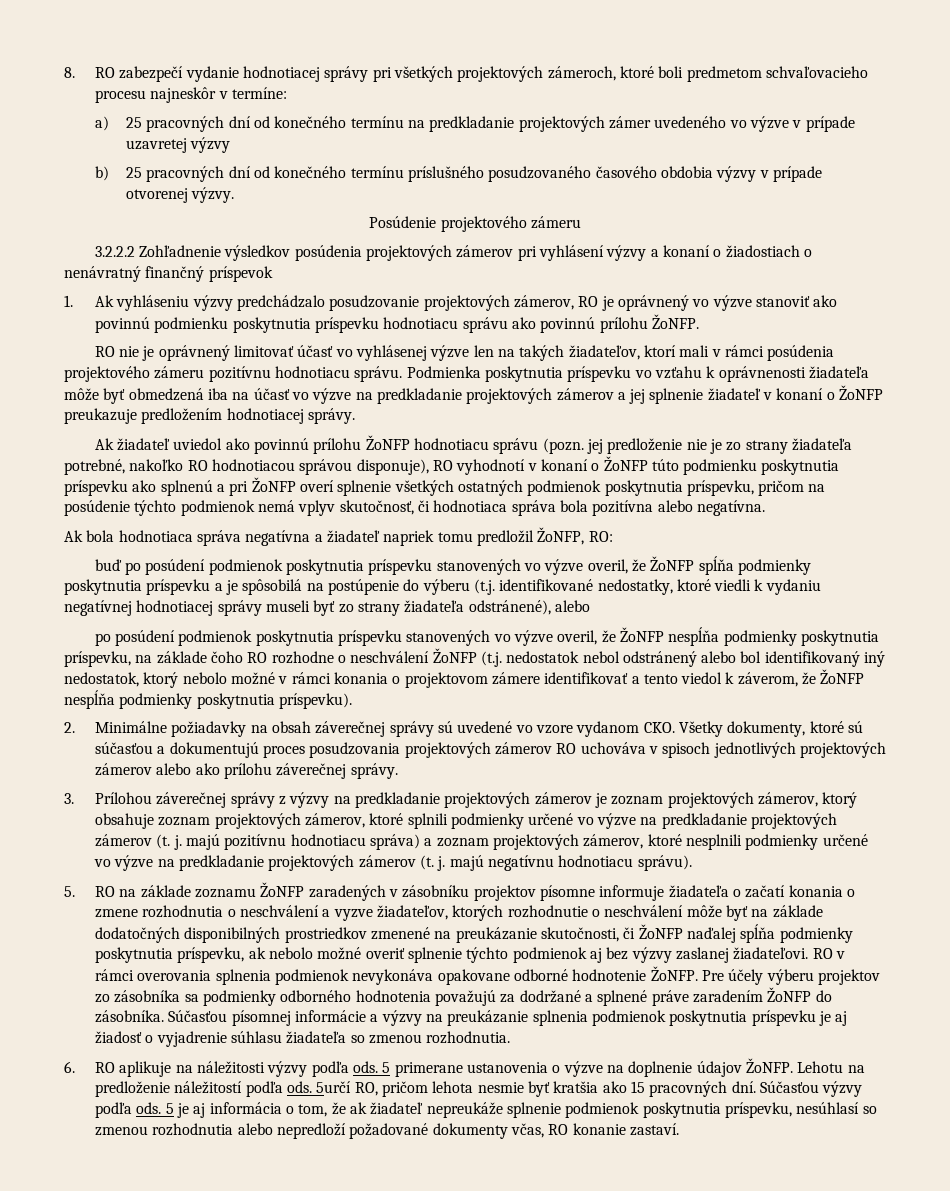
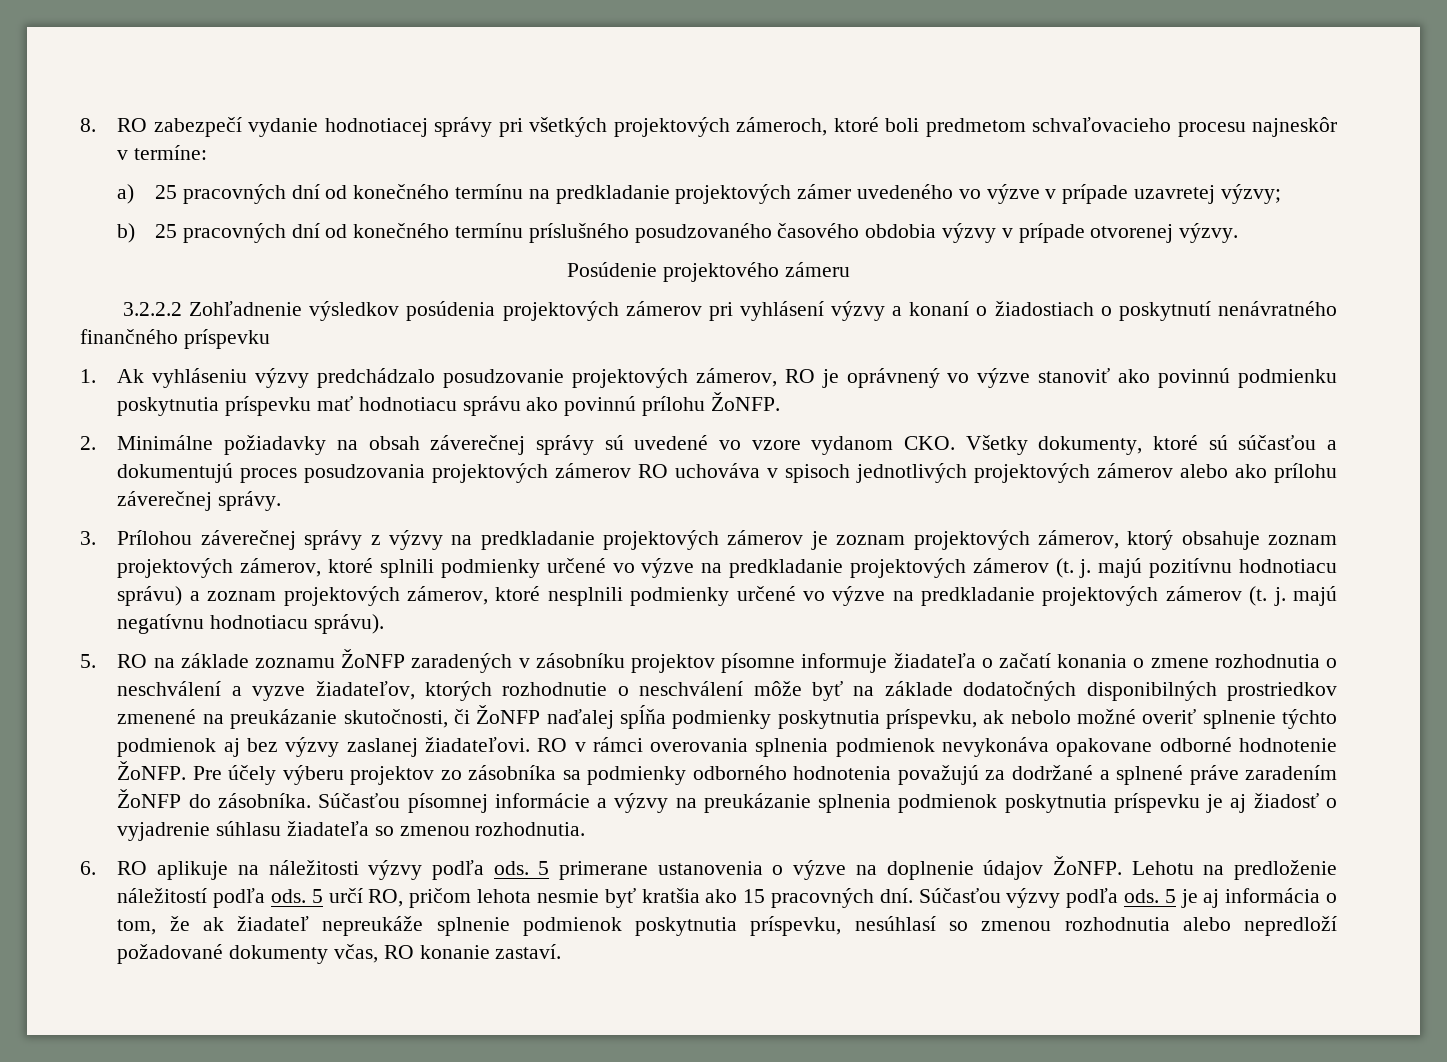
- a) 25 pracovných dní od konečného termínu na predkladanie projektových zámer uvedeného vo výzve v prípade uzavretej výzvy
+ a) 25 pracovných dní od konečného termínu na predkladanie projektových zámer uvedeného vo výzve v prípade uzavretej výzvy;
- 3.2.2.2 Zohľadnenie výsledkov posúdenia projektových zámerov pri vyhlásení výzvy a konaní o žiadostiach o nenávratný finančný príspevok
+ 3.2.2.2 Zohľadnenie výsledkov posúdenia projektových zámerov pri vyhlásení výzvy a konaní o žiadostiach o poskytnutí nenávratného finančného príspevku
- 1. Ak vyhláseniu výzvy predchádzalo posudzovanie projektových zámerov, RO je oprávnený vo výzve stanoviť ako povinnú podmienku poskytnutia príspevku hodnotiacu správu ako povinnú prílohu ŽoNFP.
+ 1. Ak vyhláseniu výzvy predchádzalo posudzovanie projektových zámerov, RO je oprávnený vo výzve stanoviť ako povinnú podmienku poskytnutia príspevku mať hodnotiacu správu ako povinnú prílohu ŽoNFP.
- RO nie je oprávnený limitovať účasť vo vyhlásenej výzve len na takých žiadateľov, ktorí mali v rámci posúdenia projektového zámeru pozitívnu hodnotiacu správu. Podmienka poskytnutia príspevku vo vzťahu k oprávnenosti žiadateľa môže byť obmedzená iba na účasť vo výzve na predkladanie projektových zámerov a jej splnenie žiadateľ v konaní o ŽoNFP preukazuje predložením hodnotiacej správy.
- Ak žiadateľ uviedol ako povinnú prílohu ŽoNFP hodnotiacu správu (pozn. jej predloženie nie je zo strany žiadateľa potrebné, nakoľko RO hodnotiacou správou disponuje), RO vyhodnotí v konaní o ŽoNFP túto podmienku poskytnutia príspevku ako splnenú a pri ŽoNFP overí splnenie všetkých ostatných podmienok poskytnutia príspevku, pričom na posúdenie týchto podmienok nemá vplyv skutočnosť, či hodnotiaca správa bola pozitívna alebo negatívna.
- Ak bola hodnotiaca správa negatívna a žiadateľ napriek tomu predložil ŽoNFP, RO:
- buď po posúdení podmienok poskytnutia príspevku stanovených vo výzve overil, že ŽoNFP spĺňa podmienky poskytnutia príspevku a je spôsobilá na postúpenie do výberu (t.j. identifikované nedostatky, ktoré viedli k vydaniu negatívnej hodnotiacej správy museli byť zo strany žiadateľa odstránené), alebo
- po posúdení podmienok poskytnutia príspevku stanovených vo výzve overil, že ŽoNFP nespĺňa podmienky poskytnutia príspevku, na základe čoho RO rozhodne o neschválení ŽoNFP (t.j. nedostatok nebol odstránený alebo bol identifikovaný iný nedostatok, ktorý nebolo možné v rámci konania o projektovom zámere identifikovať a tento viedol k záverom, že ŽoNFP nespĺňa podmienky poskytnutia príspevku).
- 3. Prílohou záverečnej správy z výzvy na predkladanie projektových zámerov je zoznam projektových zámerov, ktorý obsahuje zoznam projektových zámerov, ktoré splnili podmienky určené vo výzve na predkladanie projektových zámerov (t. j. majú pozitívnu hodnotiacu správa) a zoznam projektových zámerov, ktoré nesplnili podmienky určené vo výzve na predkladanie projektových zámerov (t. j. majú negatívnu hodnotiacu správu).
+ 3. Prílohou záverečnej správy z výzvy na predkladanie projektových zámerov je zoznam projektových zámerov, ktorý obsahuje zoznam projektových zámerov, ktoré splnili podmienky určené vo výzve na predkladanie projektových zámerov (t. j. majú pozitívnu hodnotiacu správu) a zoznam projektových zámerov, ktoré nesplnili podmienky určené vo výzve na predkladanie projektových zámerov (t. j. majú negatívnu hodnotiacu správu).
- 5určí RO, pričom lehota nesmie byť kratšia ako 15 pracovných dní.
+ 5 určí RO, pričom lehota nesmie byť kratšia ako 15 pracovných dní.

